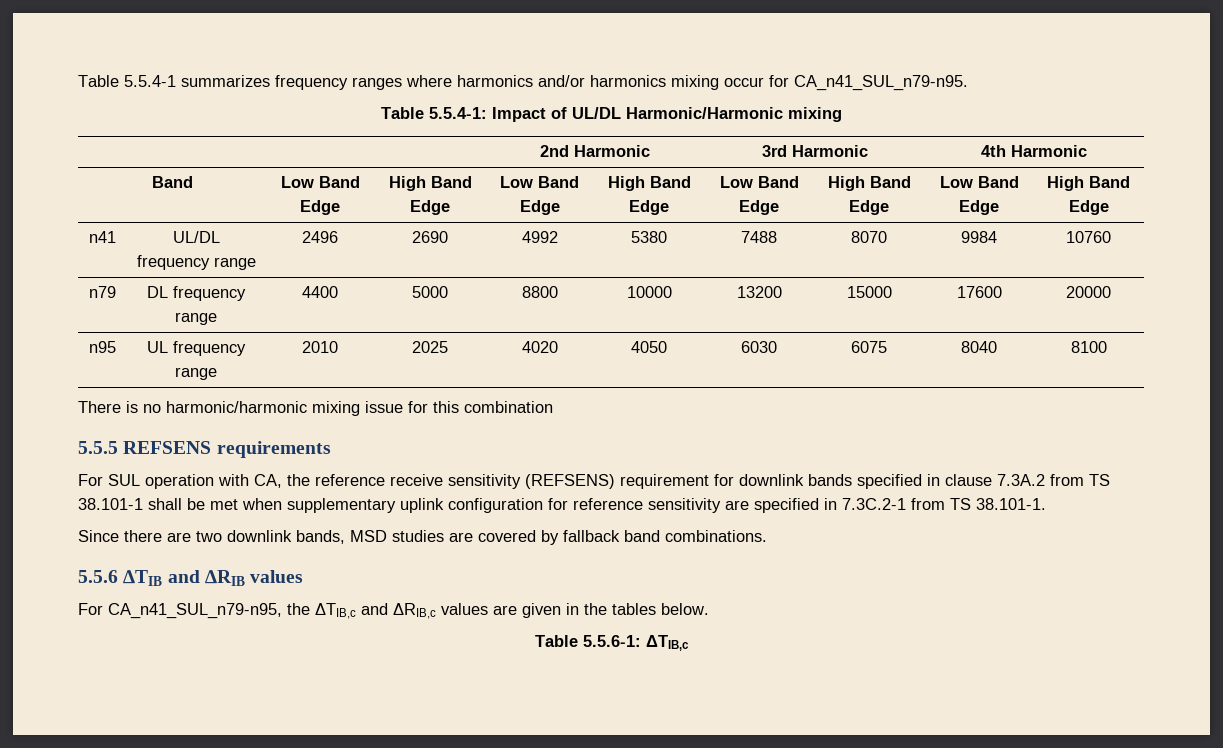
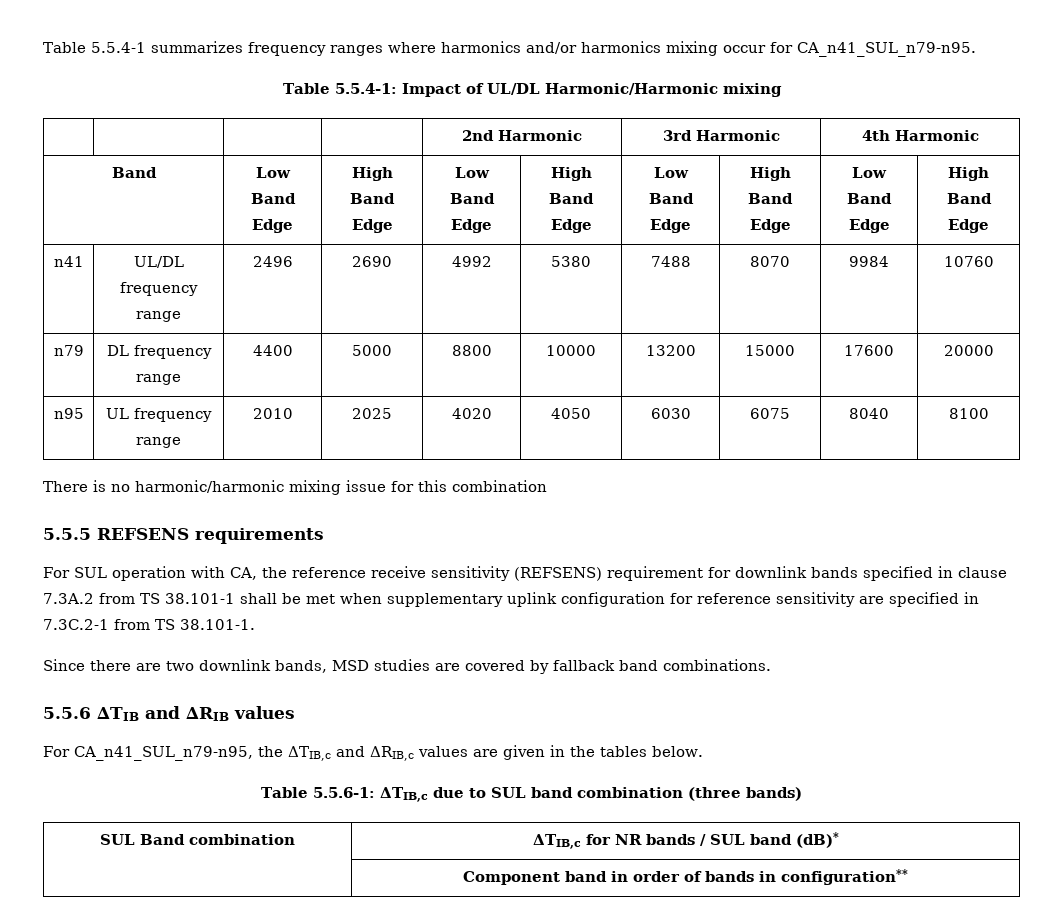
- Table 5.5.6-1: ΔTIB,c
+ Table 5.5.6-1: ΔTIB,c due to SUL band combination (three bands)
+ SUL Band combination | ΔTIB,c for NR bands / SUL band (dB)*
+ | Component band in order of bands in configuration**

